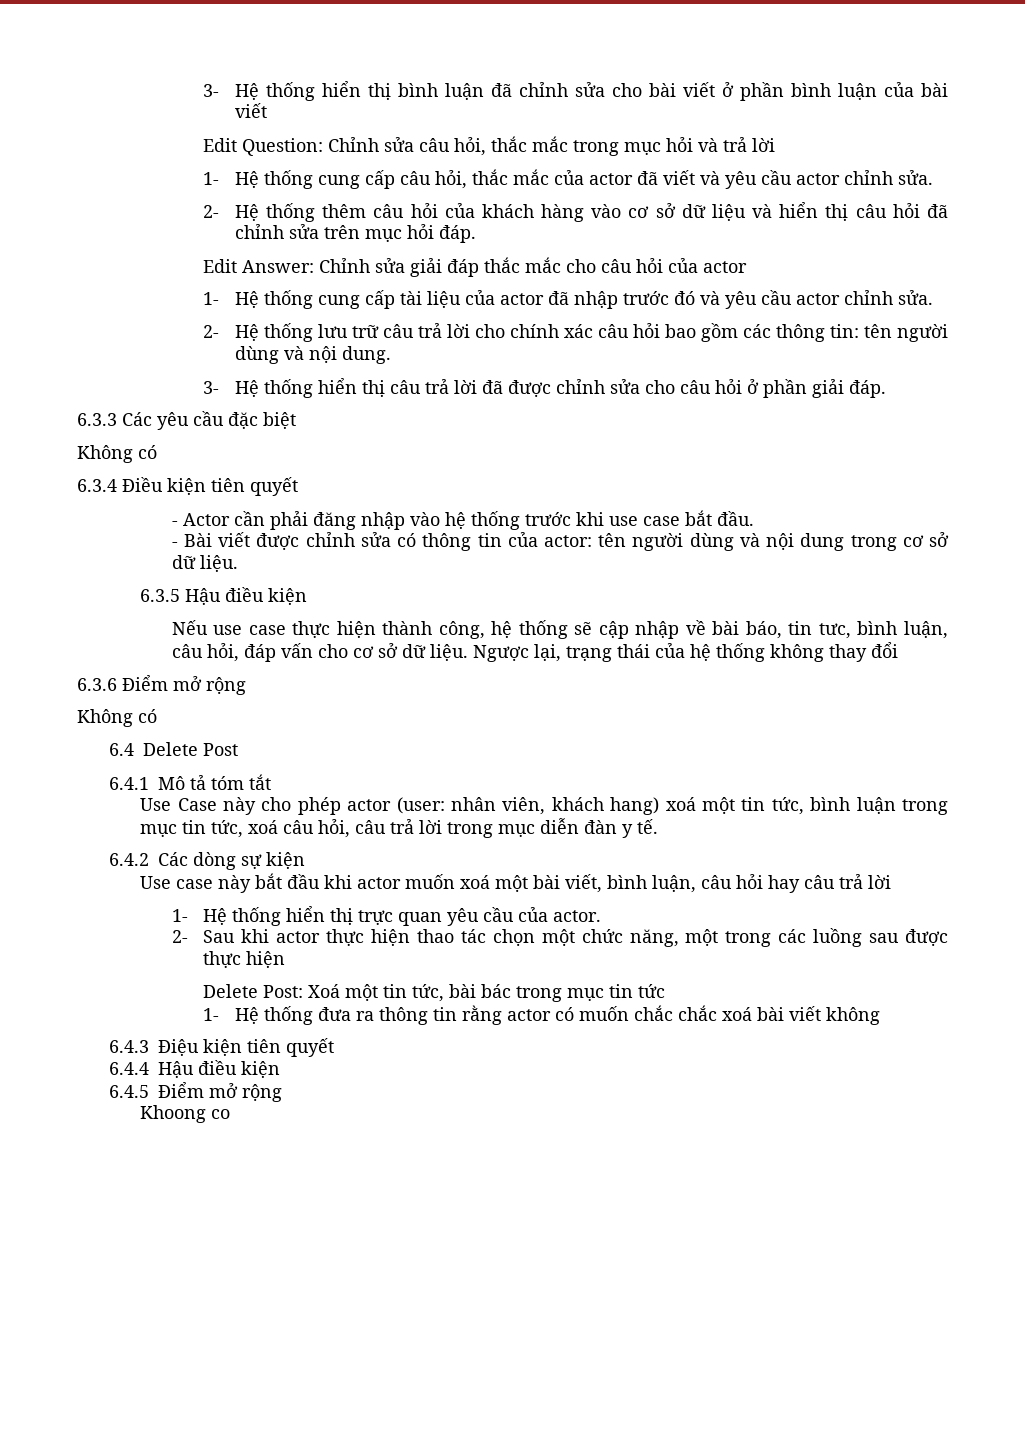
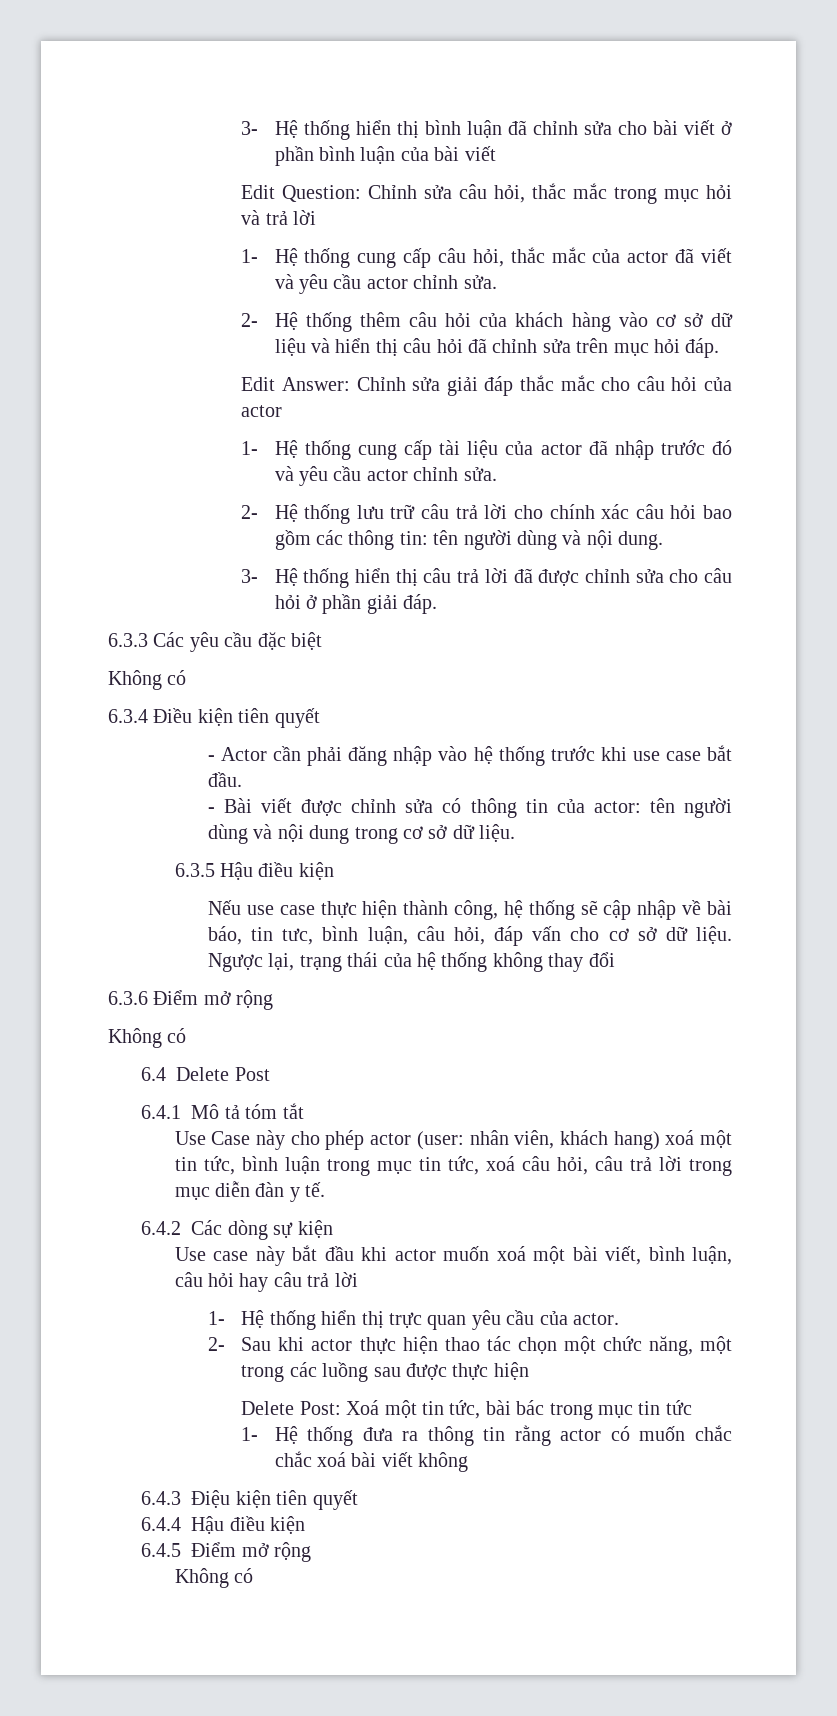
  6.4.5 Điểm mở rộng
- Khoong co
+ Không có

